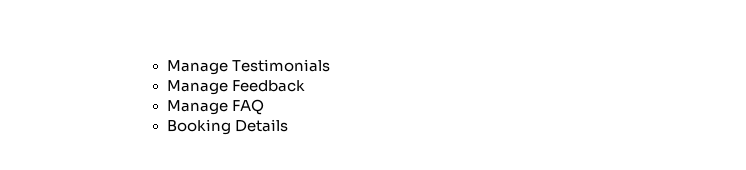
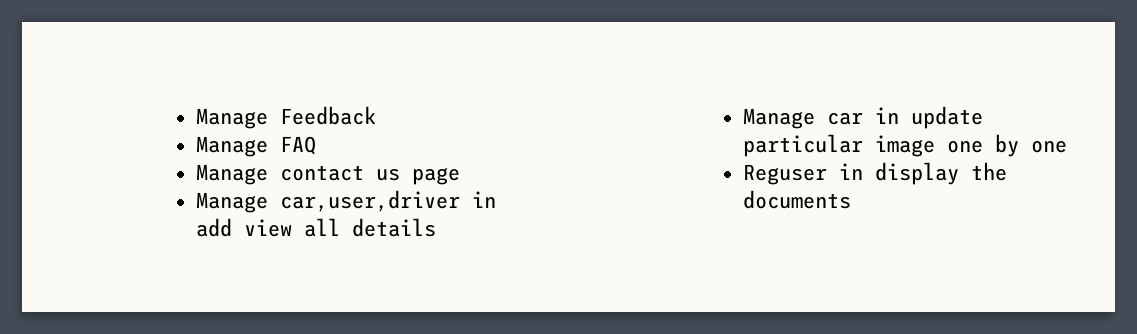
- Manage Testimonials
- Booking Details
+ Manage contact us page
+ Manage car,user,driver in add view all details
+ Manage car in update particular image one by one
+ Reguser in display the documents

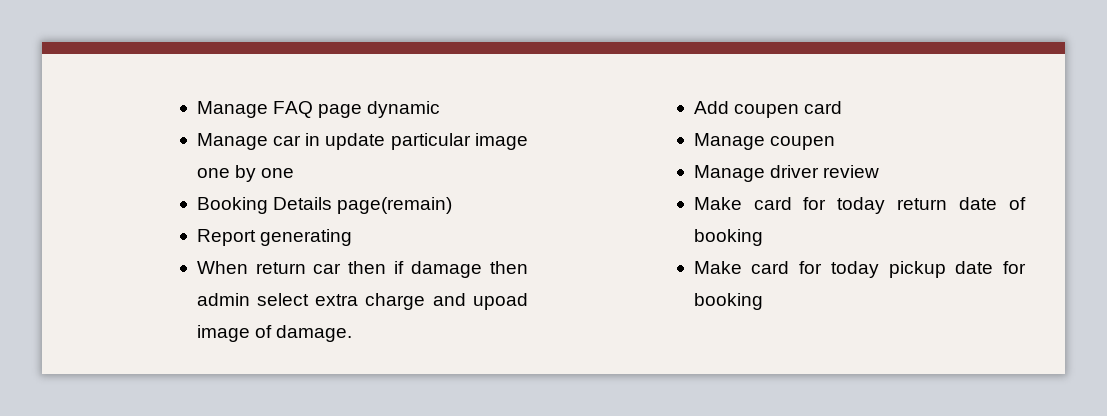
- Manage Feedback
- Manage FAQ
- Manage contact us page
- Manage car,user,driver in add view all details
+ Manage FAQ page dynamic
- Reguser in display the documents
+ Booking Details page(remain)
+ Report generating
+ When return car then if damage then admin select extra charge and upoad image of damage.
+ Add coupen card
+ Manage coupen
+ Manage driver review
+ Make card for today return date of booking
+ Make card for today pickup date for booking

